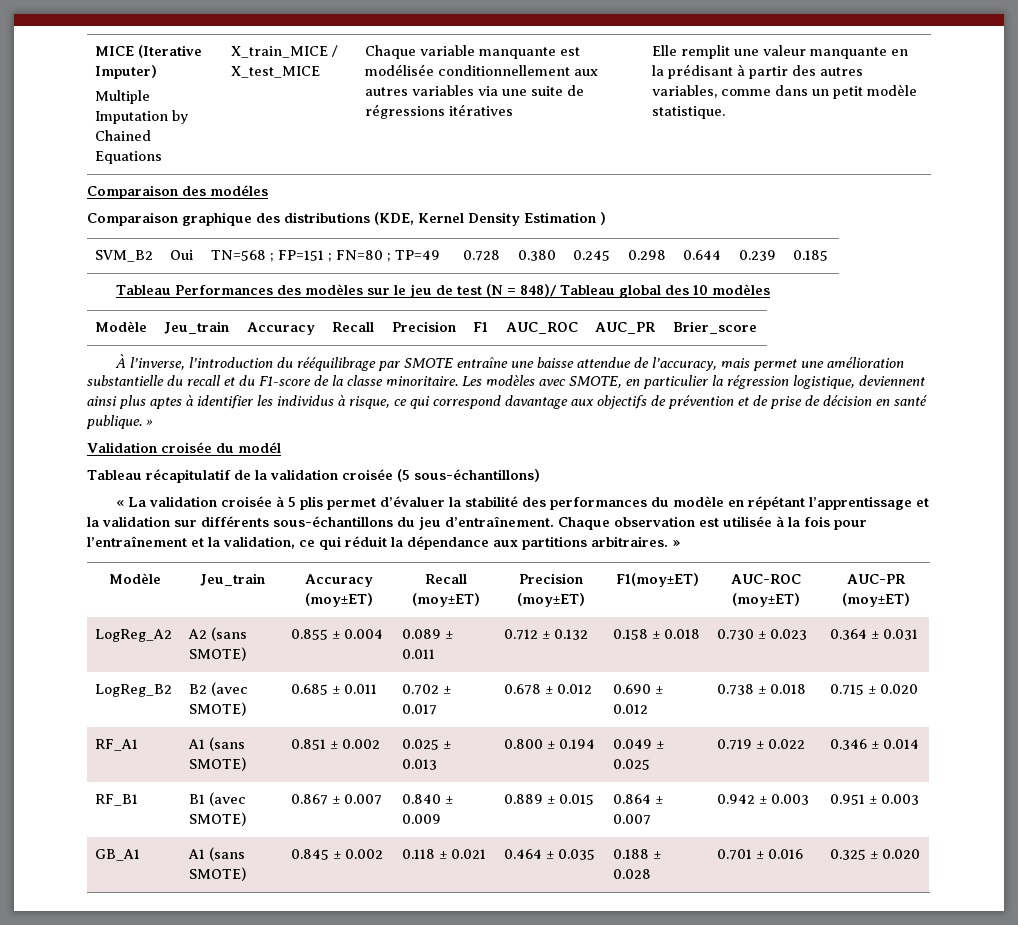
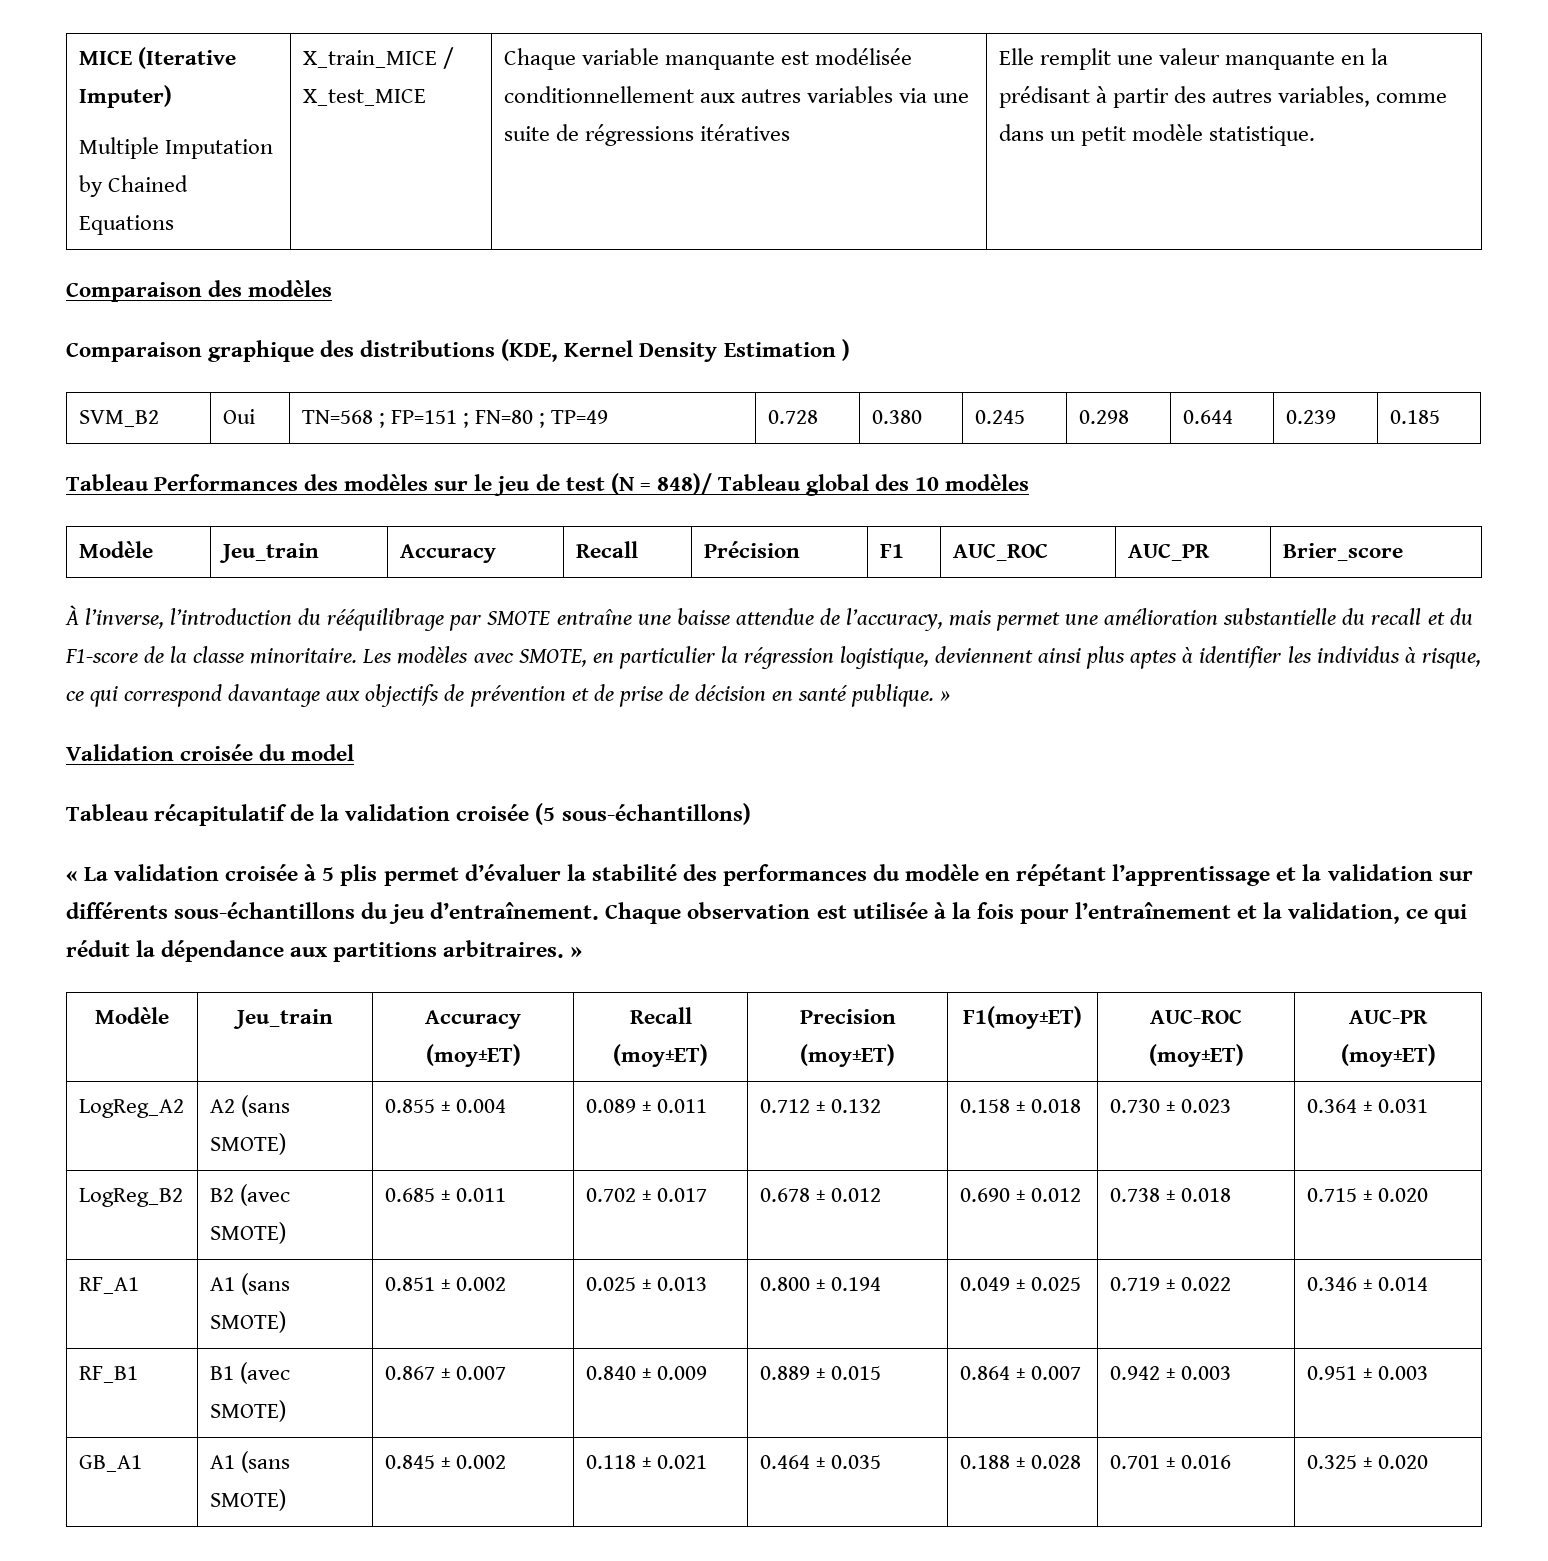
- Comparaison des modéles
+ Comparaison des modèles
- Modèle | Jeu_train | Accuracy | Recall | Precision | F1 | AUC_ROC | AUC_PR | Brier_score
+ Modèle | Jeu_train | Accuracy | Recall | Précision | F1 | AUC_ROC | AUC_PR | Brier_score
- Validation croisée du modél
+ Validation croisée du model

